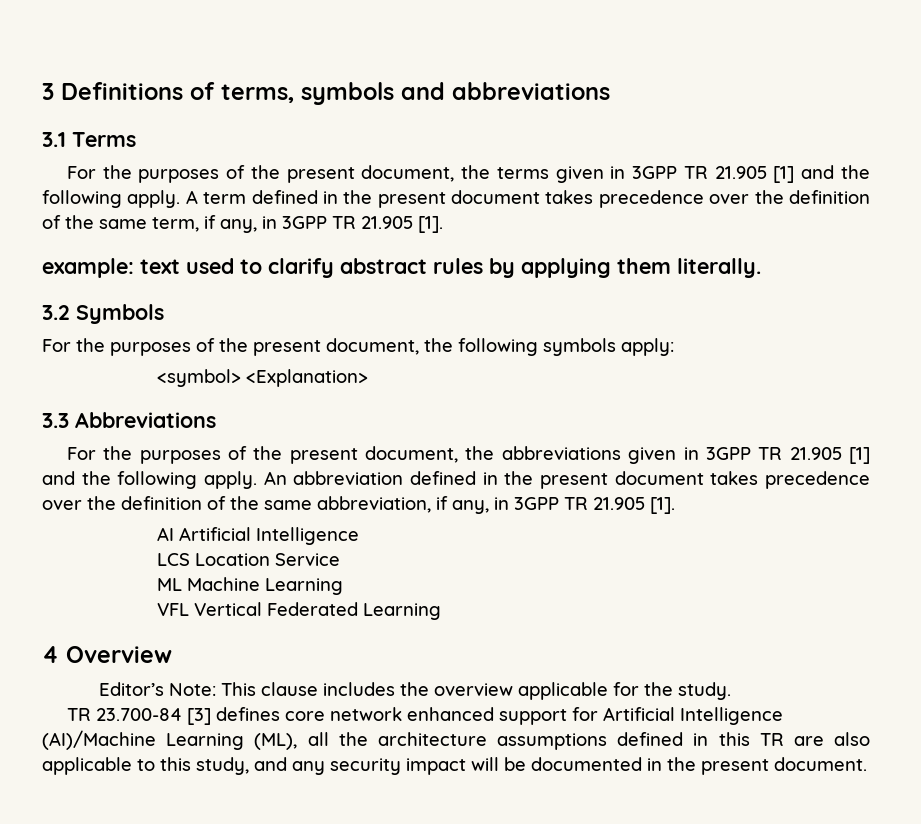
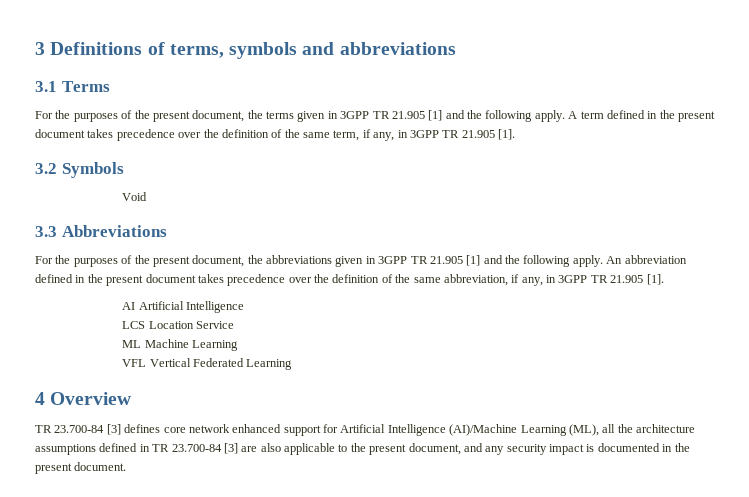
- example: text used to clarify abstract rules by applying them literally.
  3.2 Symbols
- For the purposes of the present document, the following symbols apply:
- <symbol> <Explanation>
+ Void
- Editor’s Note: This clause includes the overview applicable for the study.
- TR 23.700-84 [3] defines core network enhanced support for Artificial Intelligence (AI)/Machine Learning (ML), all the architecture assumptions defined in this TR are also applicable to this study, and any security impact will be documented in the present document.
+ TR 23.700-84 [3] defines core network enhanced support for Artificial Intelligence (AI)/Machine Learning (ML), all the architecture assumptions defined in TR 23.700-84 [3] are also applicable to the present document, and any security impact is documented in the present document.

